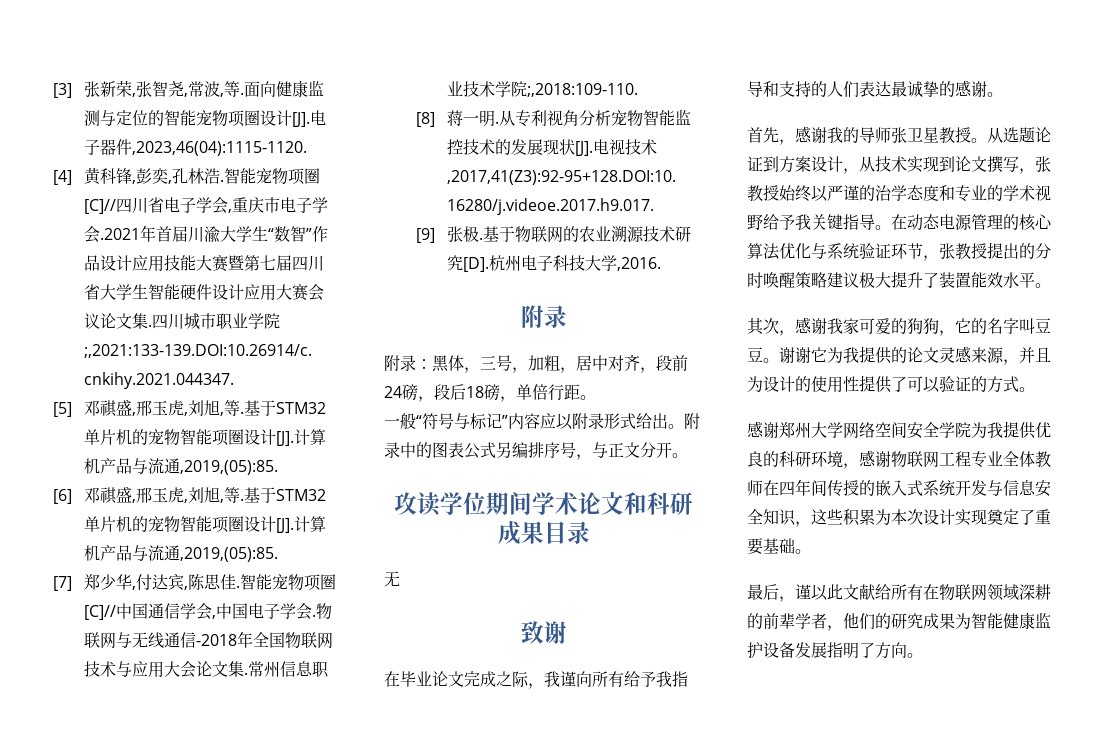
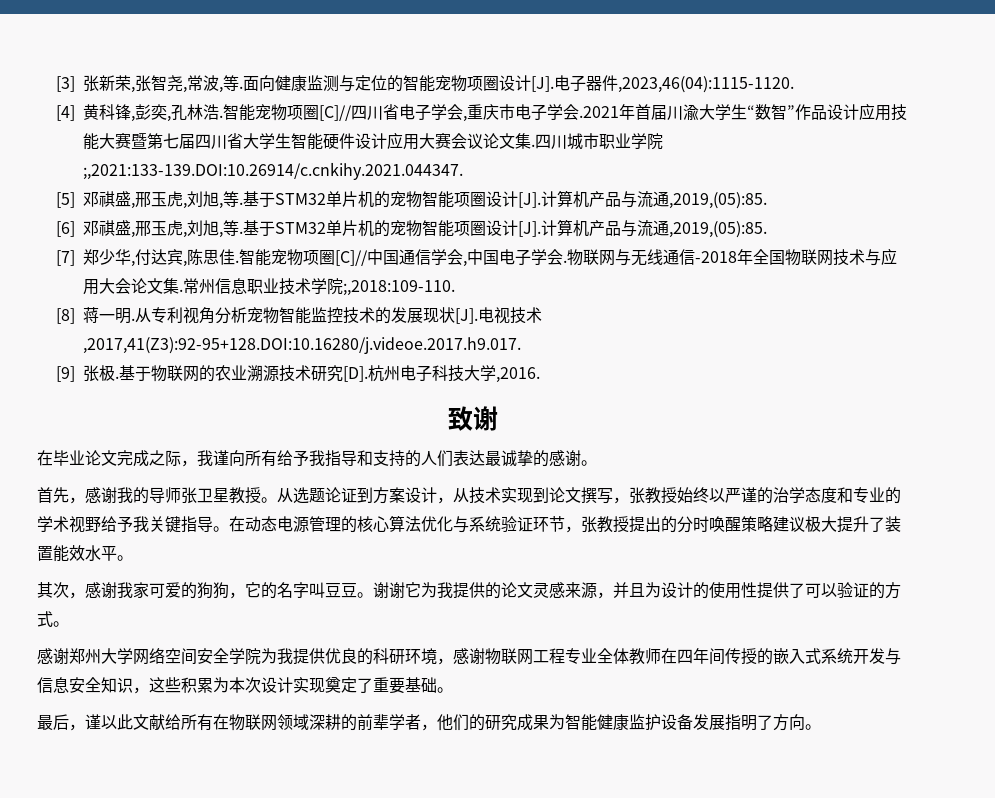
  基于物联网的农业溯源技术研究[D].杭州电子科技大学,2016.
- 附录
- 附录：黑体，三号，加粗，居中对齐，段前24磅，段后18磅，单倍行距。
- 一般“符号与标记”内容应以附录形式给出。附录中的图表公式另编排序号，与正文分开。
- 攻读学位期间学术论文和科研成果目录
- 无

